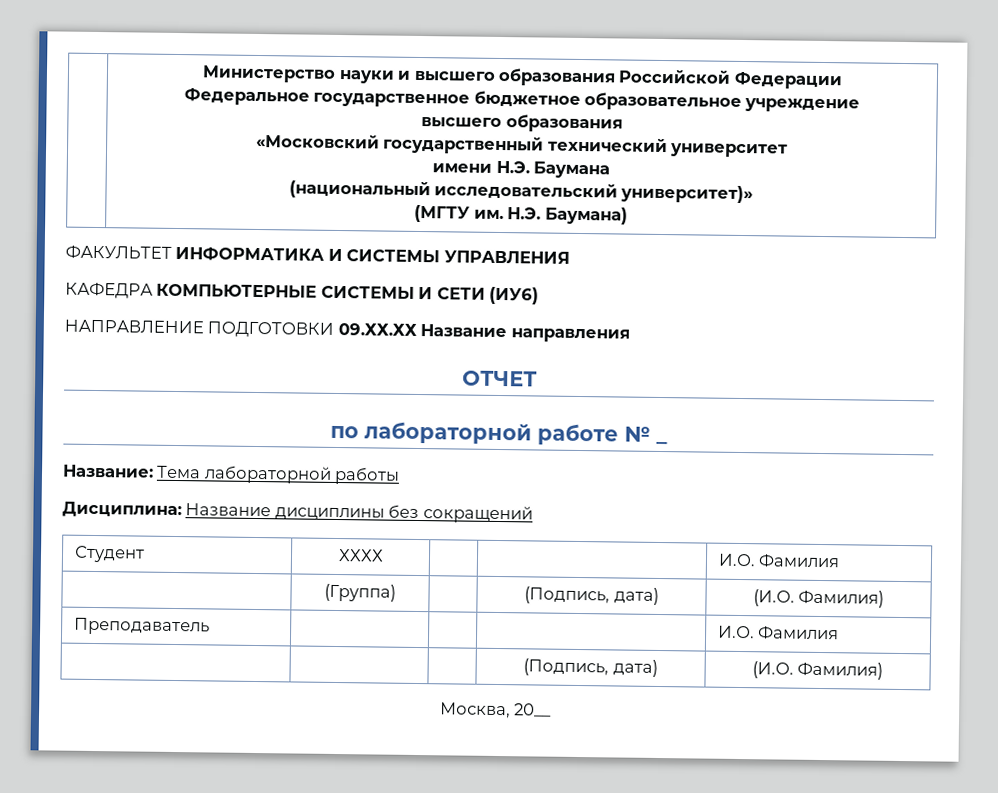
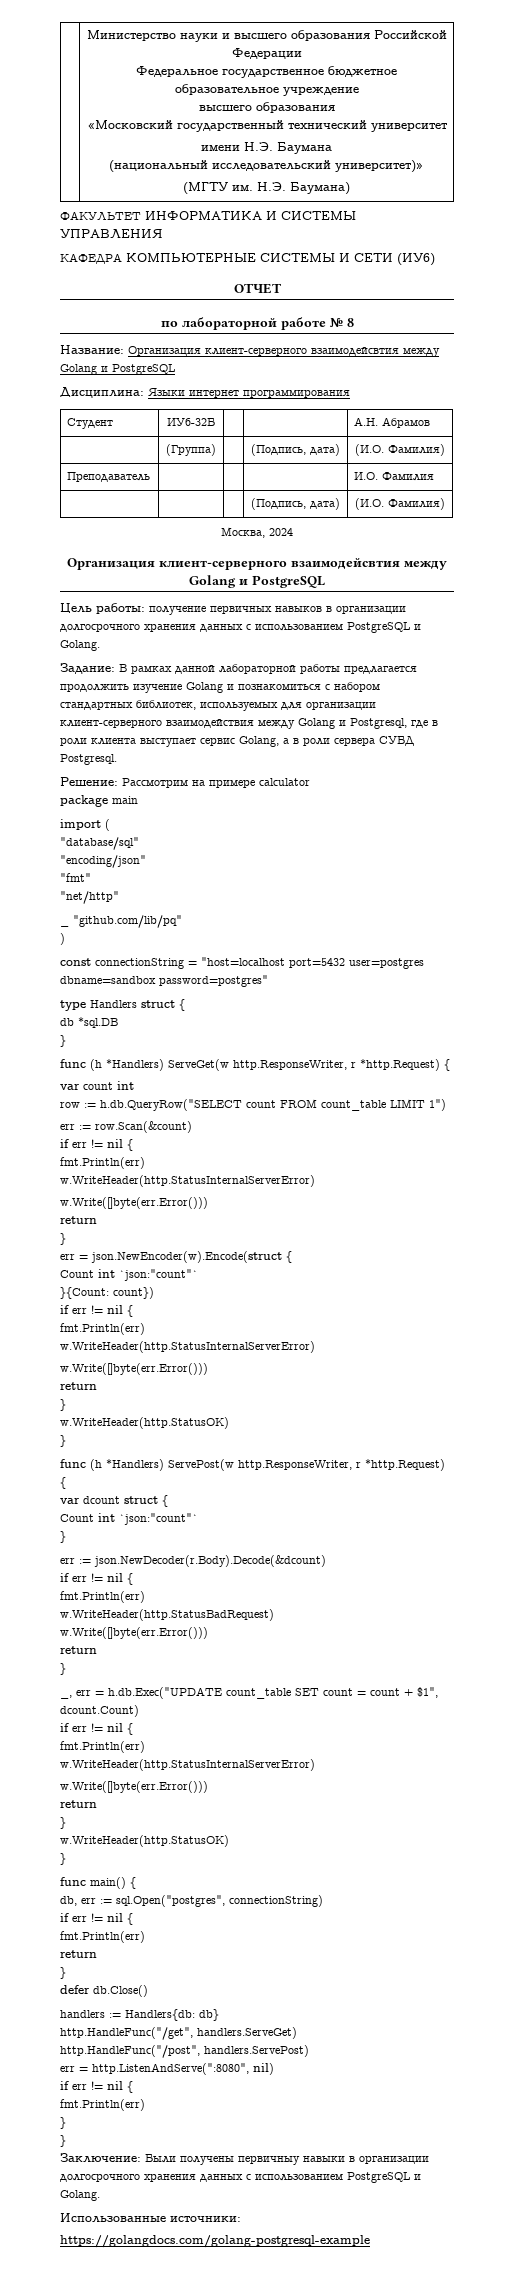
- НАПРАВЛЕНИЕ ПОДГОТОВКИ 09.ХХ.ХХ Название направления
- по лабораторной работе № _
+ по лабораторной работе № 8
- Название: Тема лабораторной работы
- Дисциплина: Название дисциплины без сокращений
- Студент | ХХХХ | | | И.О. Фамилия
+ Название: Организация клиент-серверного взаимодейсвтия между Golang и PostgreSQL
+ Дисциплина: Языки интернет программирования
+ Студент | ИУ6-32Б | | | А.Н. Абрамов
- Москва, 20__
+ Москва, 2024
+ Организация клиент-серверного взаимодейсвтия между Golang и PostgreSQL
+ Цель работы: получение первичных навыков в организации долгосрочного хранения данных с использованием PostgreSQL и Golang.
+ Задание: В рамках данной лабораторной работы предлагается продолжить изучение Golang и познакомиться с набором стандартных библиотек, используемых для организации клиент-серверного взаимодействия между Golang и Postgresql, где в роли клиента выступает сервис Golang, а в роли сервера СУБД Postgresql.
+ Решение: Рассмотрим на примере calculator
+ package main
+ import (
+ "database/sql"
+ "encoding/json"
+ "fmt"
+ "net/http"
+ _ "github.com/lib/pq"
+ )
+ const connectionString = "host=localhost port=5432 user=postgres dbname=sandbox password=postgres"
+ type Handlers struct {
+ db *sql.DB
+ }
+ func (h *Handlers) ServeGet(w http.ResponseWriter, r *http.Request) {
+ var count int
+ row := h.db.QueryRow("SELECT count FROM count_table LIMIT 1")
+ err := row.Scan(&count)
+ if err != nil {
+ fmt.Println(err)
+ w.WriteHeader(http.StatusInternalServerError)
+ w.Write([]byte(err.Error()))
+ return
+ }
+ err = json.NewEncoder(w).Encode(struct {
+ Count int `json:"count"`
+ }{Count: count})
+ if err != nil {
+ fmt.Println(err)
+ w.WriteHeader(http.StatusInternalServerError)
+ w.Write([]byte(err.Error()))
+ return
+ }
+ w.WriteHeader(http.StatusOK)
+ }
+ func (h *Handlers) ServePost(w http.ResponseWriter, r *http.Request) {
+ var dcount struct {
+ Count int `json:"count"`
+ }
+ err := json.NewDecoder(r.Body).Decode(&dcount)
+ if err != nil {
+ fmt.Println(err)
+ w.WriteHeader(http.StatusBadRequest)
+ w.Write([]byte(err.Error()))
+ return
+ }
+ _, err = h.db.Exec("UPDATE count_table SET count = count + $1", dcount.Count)
+ if err != nil {
+ fmt.Println(err)
+ w.WriteHeader(http.StatusInternalServerError)
+ w.Write([]byte(err.Error()))
+ return
+ }
+ w.WriteHeader(http.StatusOK)
+ }
+ func main() {
+ db, err := sql.Open("postgres", connectionString)
+ if err != nil {
+ fmt.Println(err)
+ return
+ }
+ defer db.Close()
+ handlers := Handlers{db: db}
+ http.HandleFunc("/get", handlers.ServeGet)
+ http.HandleFunc("/post", handlers.ServePost)
+ err = http.ListenAndServe(":8080", nil)
+ if err != nil {
+ fmt.Println(err)
+ }
+ }
+ Заключение: Были получены первичныу навыки в организации долгосрочного хранения данных с использованием PostgreSQL и Golang.
+ Использованные источники:
+ https://golangdocs.com/golang-postgresql-example

